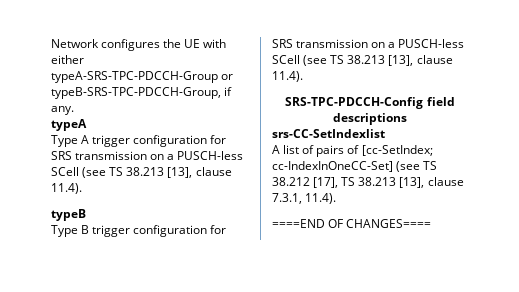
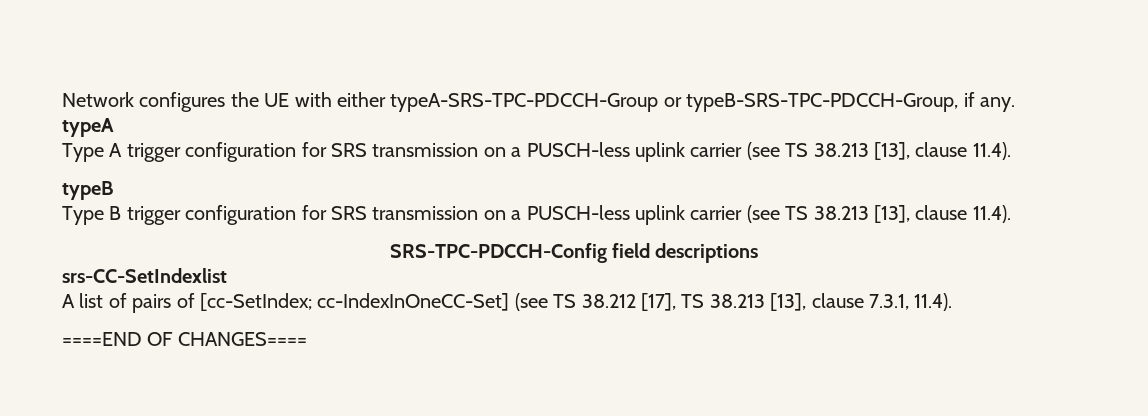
- Type A trigger configuration for SRS transmission on a PUSCH-less SCell (see TS 38.213 [13], clause 11.4).
+ Type A trigger configuration for SRS transmission on a PUSCH-less uplink carrier (see TS 38.213 [13], clause 11.4).
- Type B trigger configuration for SRS transmission on a PUSCH-less SCell (see TS 38.213 [13], clause 11.4).
+ Type B trigger configuration for SRS transmission on a PUSCH-less uplink carrier (see TS 38.213 [13], clause 11.4).

